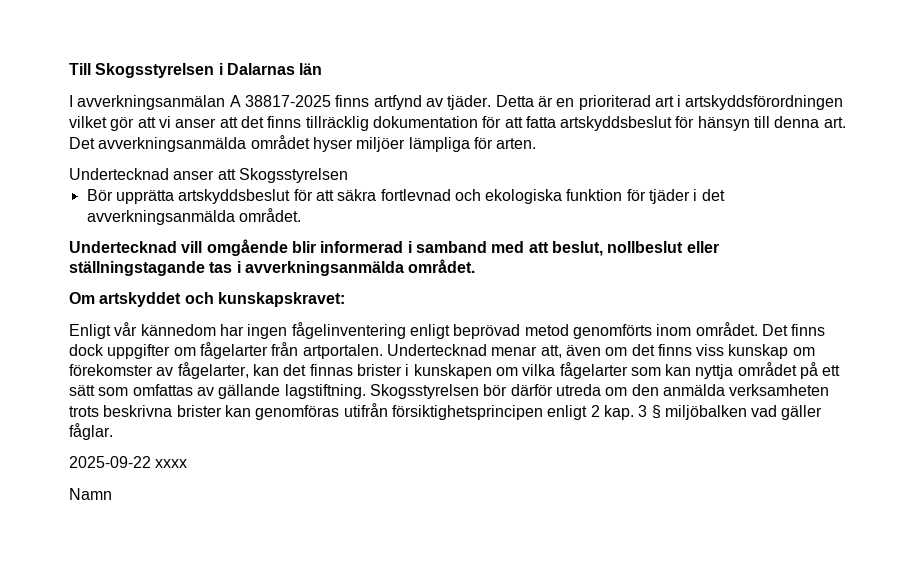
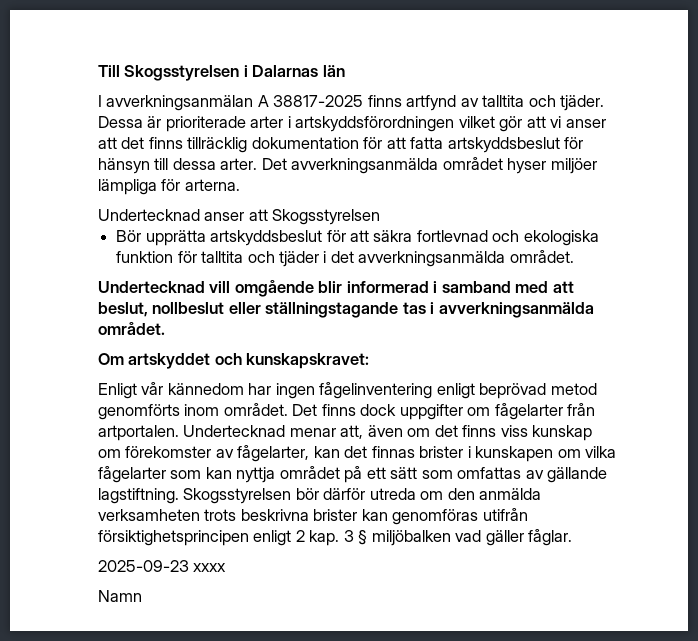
- I avverkningsanmälan A 38817-2025 finns artfynd av tjäder. Detta är en prioriterad art i artskyddsförordningen vilket gör att vi anser att det finns tillräcklig dokumentation för att fatta artskyddsbeslut för hänsyn till denna art. Det avverkningsanmälda området hyser miljöer lämpliga för arten.
+ I avverkningsanmälan A 38817-2025 finns artfynd av talltita och tjäder. Dessa är prioriterade arter i artskyddsförordningen vilket gör att vi anser att det finns tillräcklig dokumentation för att fatta artskyddsbeslut för hänsyn till dessa arter. Det avverkningsanmälda området hyser miljöer lämpliga för arterna.
- Bör upprätta artskyddsbeslut för att säkra fortlevnad och ekologiska funktion för tjäder i det avverkningsanmälda området.
+ Bör upprätta artskyddsbeslut för att säkra fortlevnad och ekologiska funktion för talltita och tjäder i det avverkningsanmälda området.
- 2025-09-22 xxxx
+ 2025-09-23 xxxx

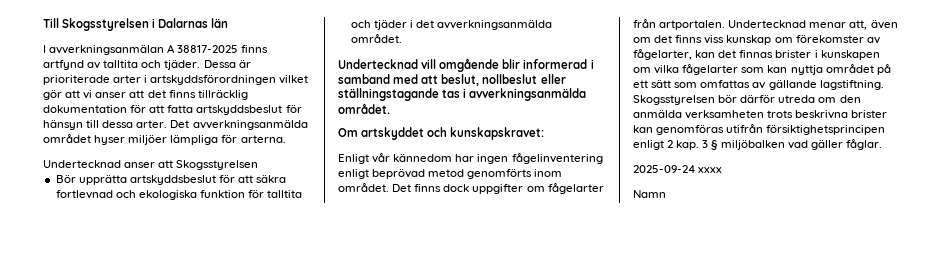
- 2025-09-23 xxxx
+ 2025-09-24 xxxx

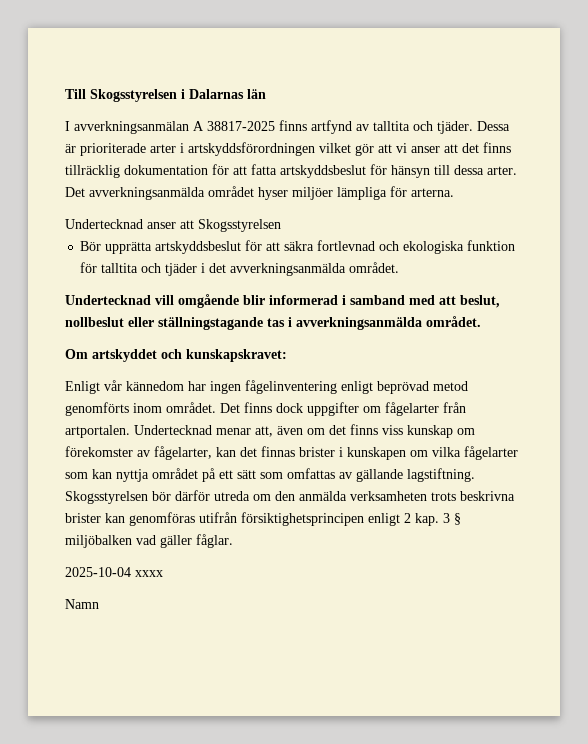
- 2025-09-24 xxxx
+ 2025-10-04 xxxx

